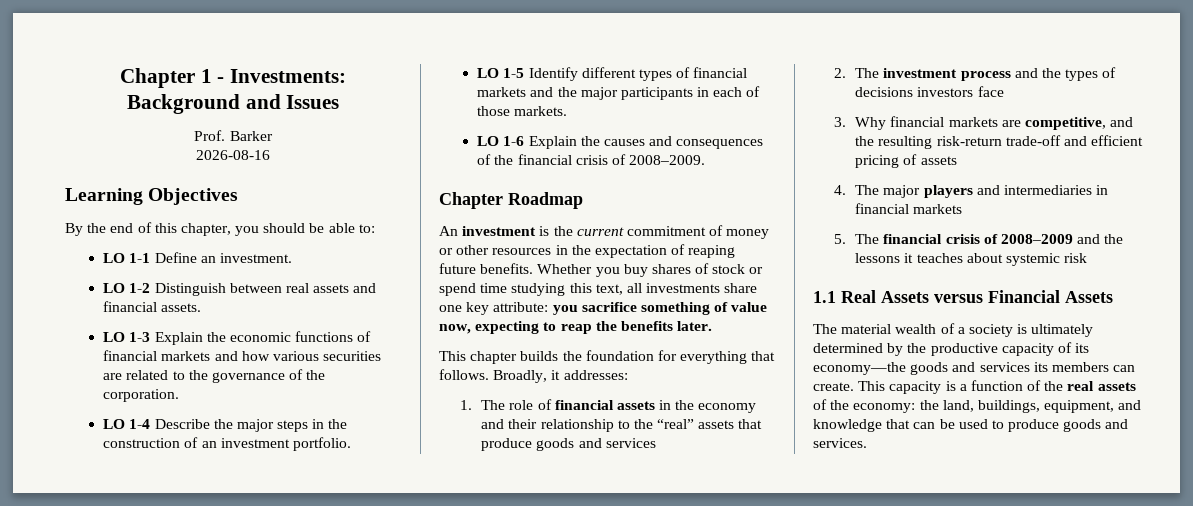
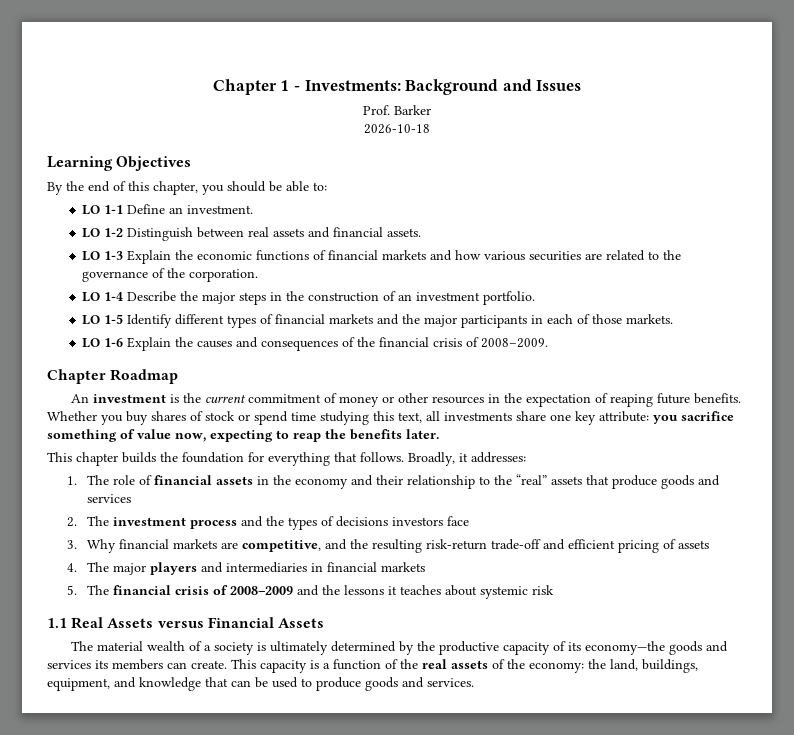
- 2026-08-16
+ 2026-10-18

